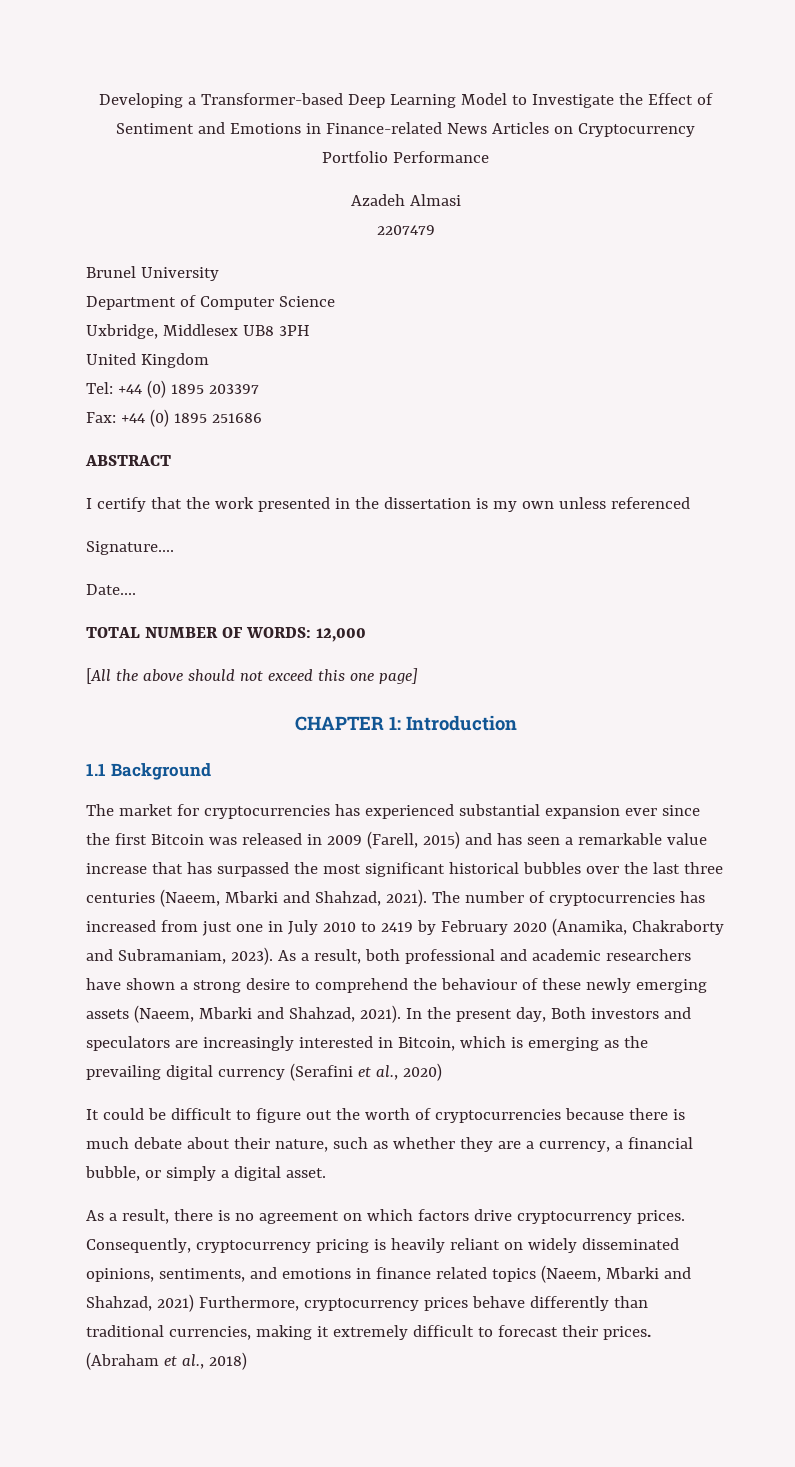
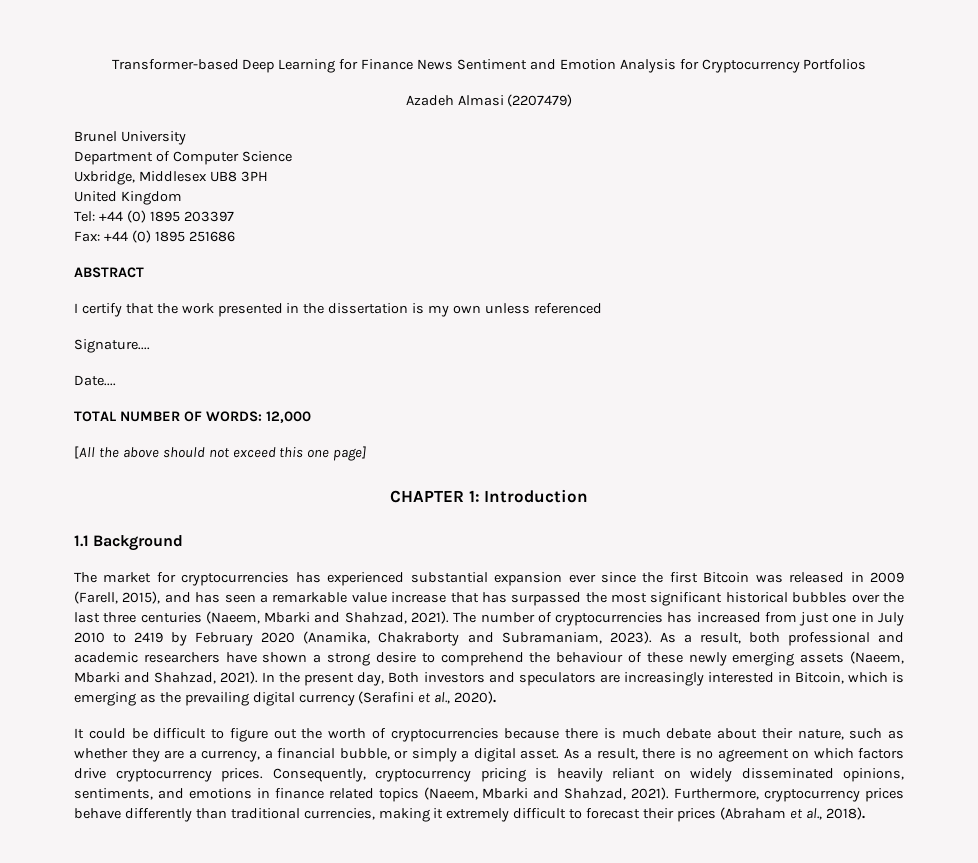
- Developing a Transformer-based Deep Learning Model to Investigate the Effect of Sentiment and Emotions in Finance-related News Articles on Cryptocurrency Portfolio Performance
+ Transformer-based Deep Learning for Finance News Sentiment and Emotion Analysis for Cryptocurrency Portfolios
- Azadeh Almasi
- 2207479
+ Azadeh Almasi (2207479)
- The market for cryptocurrencies has experienced substantial expansion ever since the first Bitcoin was released in 2009 (Farell, 2015) and has seen a remarkable value increase that has surpassed the most significant historical bubbles over the last three centuries (Naeem, Mbarki and Shahzad, 2021).
+ The market for cryptocurrencies has experienced substantial expansion ever since the first Bitcoin was released in 2009 (Farell, 2015), and has seen a remarkable value increase that has surpassed the most significant historical bubbles over the last three centuries (Naeem, Mbarki and Shahzad, 2021).
- In the present day, Both investors and speculators are increasingly interested in Bitcoin, which is emerging as the prevailing digital currency (Serafini et al., 2020)
+ In the present day, Both investors and speculators are increasingly interested in Bitcoin, which is emerging as the prevailing digital currency (Serafini et al., 2020).
- It could be difficult to figure out the worth of cryptocurrencies because there is much debate about their nature, such as whether they are a currency, a financial bubble, or simply a digital asset.
- As a result, there is no agreement on which factors drive cryptocurrency prices.
+ It could be difficult to figure out the worth of cryptocurrencies because there is much debate about their nature, such as whether they are a currency, a financial bubble, or simply a digital asset. As a result, there is no agreement on which factors drive cryptocurrency prices.
- Consequently, cryptocurrency pricing is heavily reliant on widely disseminated opinions, sentiments, and emotions in finance related topics (Naeem, Mbarki and Shahzad, 2021) Furthermore, cryptocurrency prices behave differently than traditional currencies, making it extremely difficult to forecast their prices. (Abraham et al., 2018)
+ Consequently, cryptocurrency pricing is heavily reliant on widely disseminated opinions, sentiments, and emotions in finance related topics (Naeem, Mbarki and Shahzad, 2021). Furthermore, cryptocurrency prices behave differently than traditional currencies, making it extremely difficult to forecast their prices (Abraham et al., 2018).

